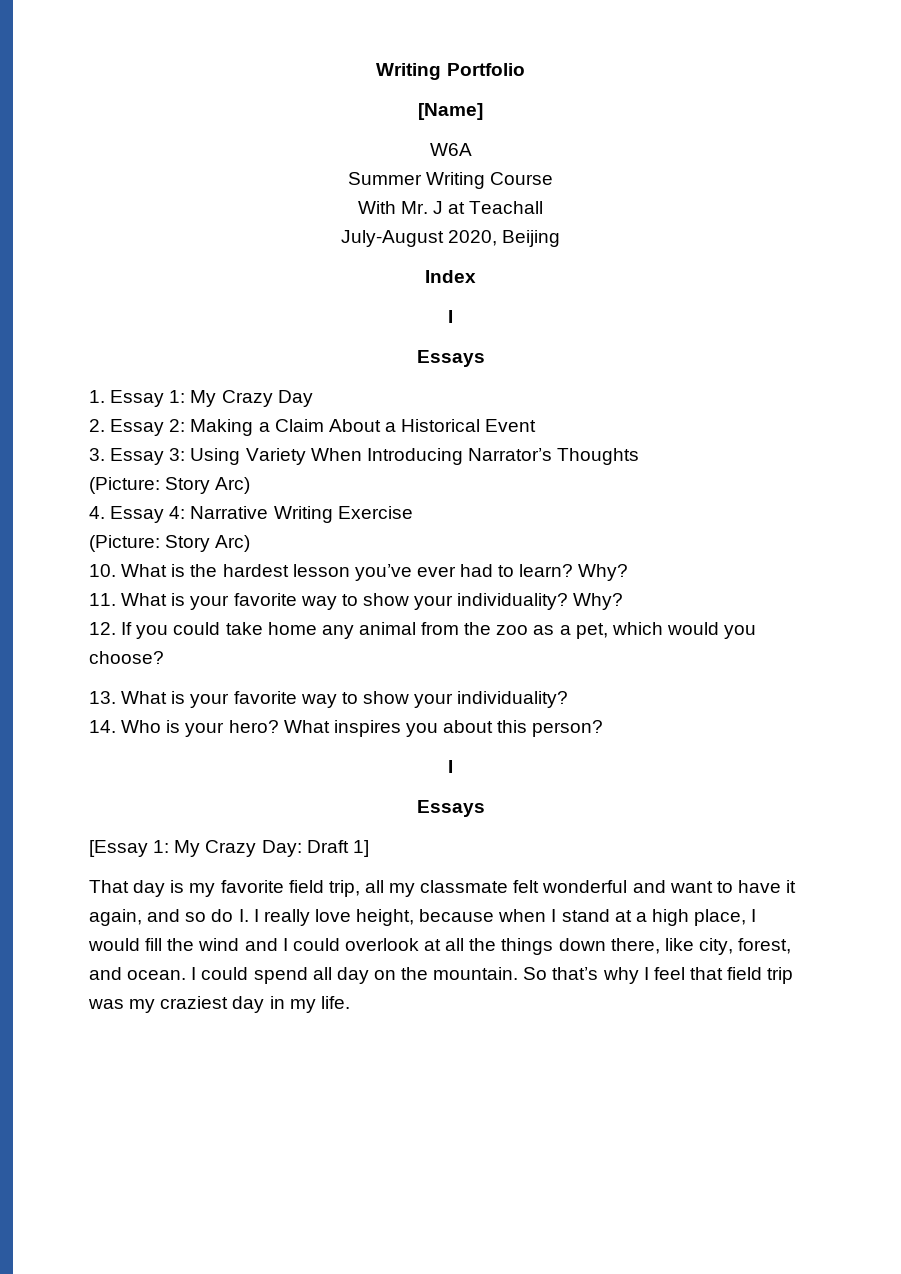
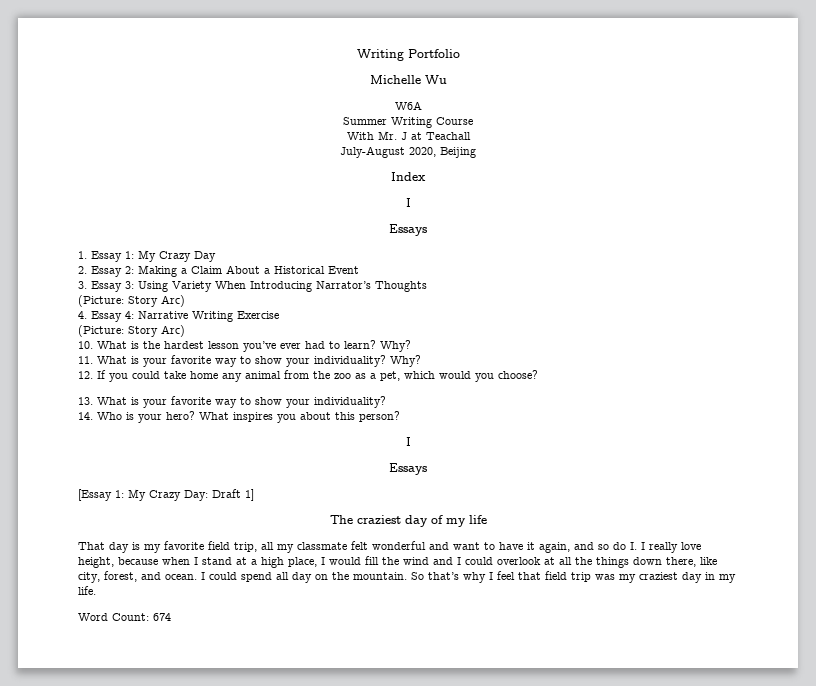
- [Name]
+ Michelle Wu
+ The craziest day of my life
+ Word Count: 674

